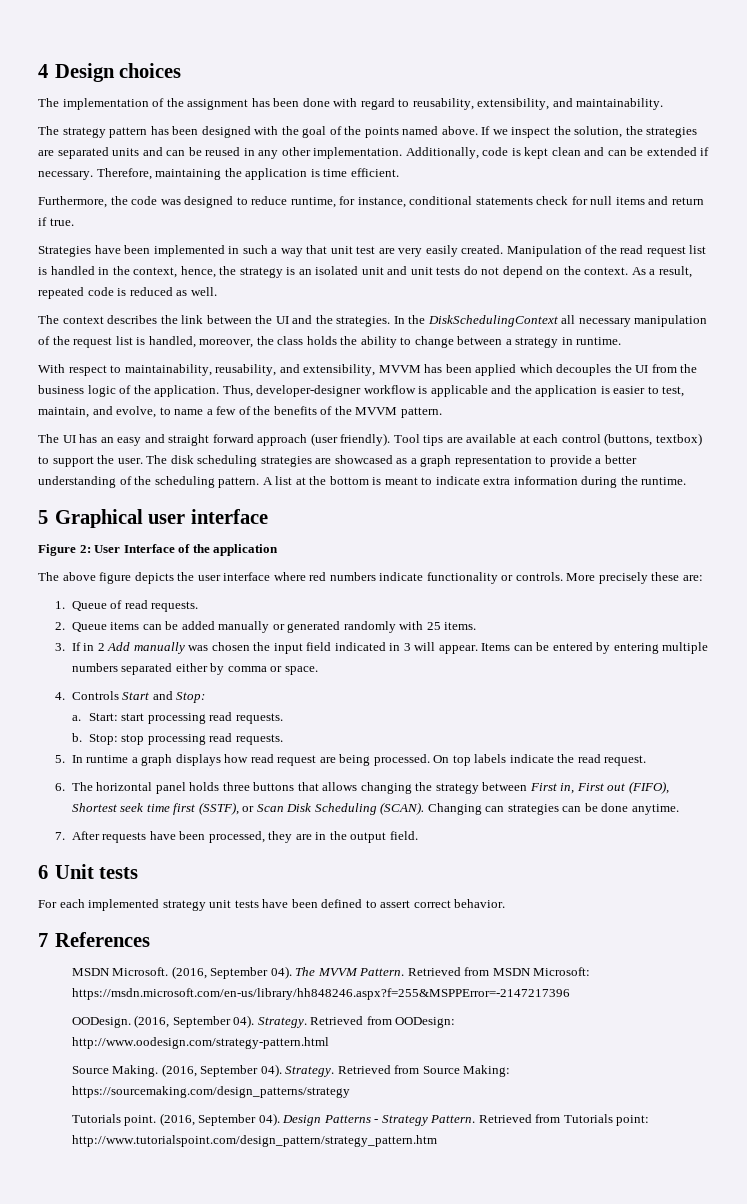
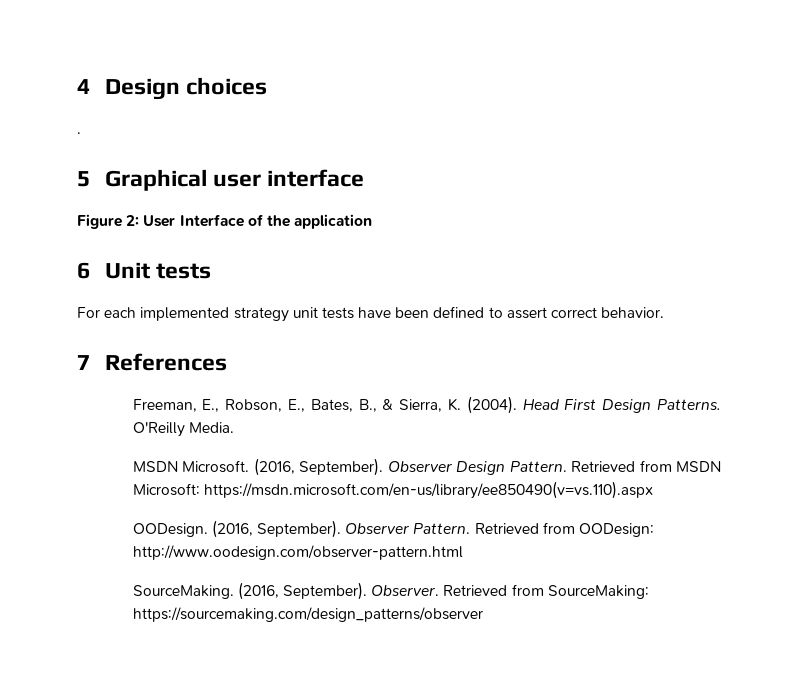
- The implementation of the assignment has been done with regard to reusability, extensibility, and maintainability.
- The strategy pattern has been designed with the goal of the points named above. If we inspect the solution, the strategies are separated units and can be reused in any other implementation. Additionally, code is kept clean and can be extended if necessary. Therefore, maintaining the application is time efficient.
- Furthermore, the code was designed to reduce runtime, for instance, conditional statements check for null items and return if true.
- Strategies have been implemented in such a way that unit test are very easily created. Manipulation of the read request list is handled in the context, hence, the strategy is an isolated unit and unit tests do not depend on the context. As a result, repeated code is reduced as well.
- The context describes the link between the UI and the strategies. In the DiskSchedulingContext all necessary manipulation of the request list is handled, moreover, the class holds the ability to change between a strategy in runtime.
- With respect to maintainability, reusability, and extensibility, MVVM has been applied which decouples the UI from the business logic of the application. Thus, developer-designer workflow is applicable and the application is easier to test, maintain, and evolve, to name a few of the benefits of the MVVM pattern.
- The UI has an easy and straight forward approach (user friendly). Tool tips are available at each control (buttons, textbox) to support the user. The disk scheduling strategies are showcased as a graph representation to provide a better understanding of the scheduling pattern. A list at the bottom is meant to indicate extra information during the runtime.
+ .
- The above figure depicts the user interface where red numbers indicate functionality or controls. More precisely these are:
- 1. Queue of read requests.
- 2. Queue items can be added manually or generated randomly with 25 items.
- 3. If in 2 Add manually was chosen the input field indicated in 3 will appear. Items can be entered by entering multiple numbers separated either by comma or space.
- 4. Controls Start and Stop:
- a. Start: start processing read requests.
- b. Stop: stop processing read requests.
- 5. In runtime a graph displays how read request are being processed. On top labels indicate the read request.
- 6. The horizontal panel holds three buttons that allows changing the strategy between First in, First out (FIFO), Shortest seek time first (SSTF), or Scan Disk Scheduling (SCAN). Changing can strategies can be done anytime.
- 7. After requests have been processed, they are in the output field.
+ Freeman, E., Robson, E., Bates, B., & Sierra, K. (2004). Head First Design Patterns. O'Reilly Media.
- (2016, September 04). The MVVM Pattern.
+ (2016, September). Observer Design Pattern.
- Retrieved from MSDN Microsoft: https://msdn.microsoft.com/en-us/library/hh848246.aspx?f=255&MSPPError=-2147217396
+ Retrieved from MSDN Microsoft: https://msdn.microsoft.com/en-us/library/ee850490(v=vs.110).aspx
- (2016, September 04). Strategy. Retrieved from OODesign: http://www.oodesign.com/strategy-pattern.html
- Source Making. (2016, September 04). Strategy. Retrieved from Source Making: https://sourcemaking.com/design_patterns/strategy
- Tutorials point. (2016, September 04). Design Patterns - Strategy Pattern. Retrieved from Tutorials point: http://www.tutorialspoint.com/design_pattern/strategy_pattern.htm
+ (2016, September). Observer Pattern. Retrieved from OODesign: http://www.oodesign.com/observer-pattern.html
+ SourceMaking. (2016, September). Observer. Retrieved from SourceMaking: https://sourcemaking.com/design_patterns/observer

